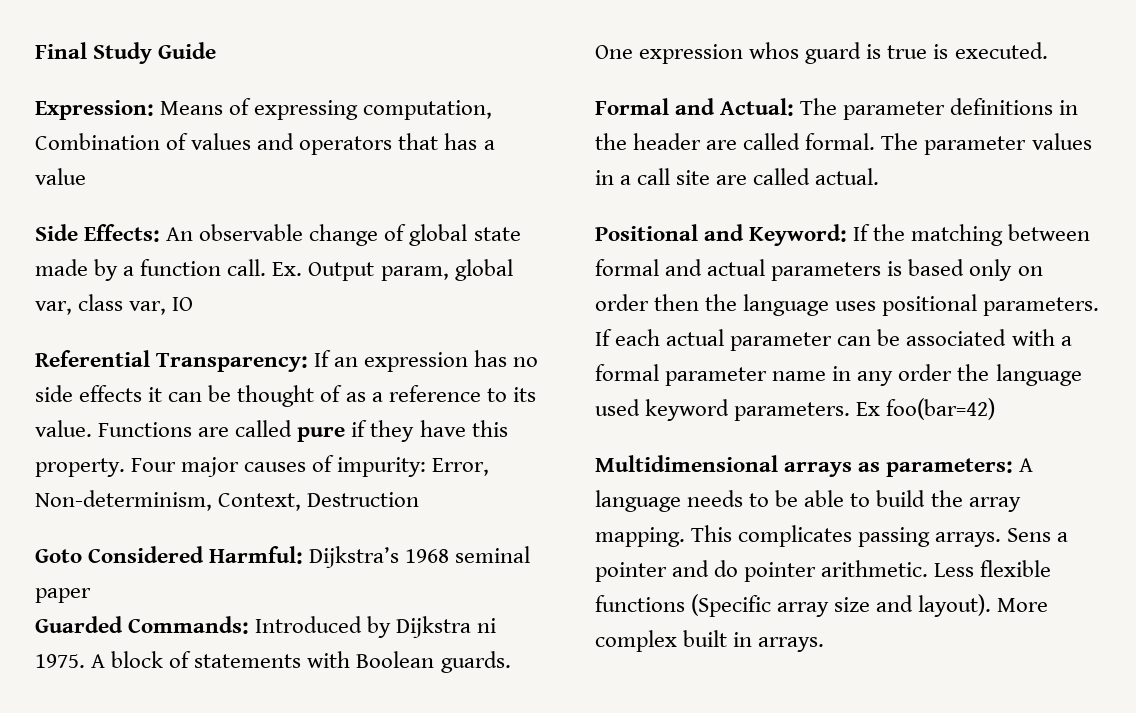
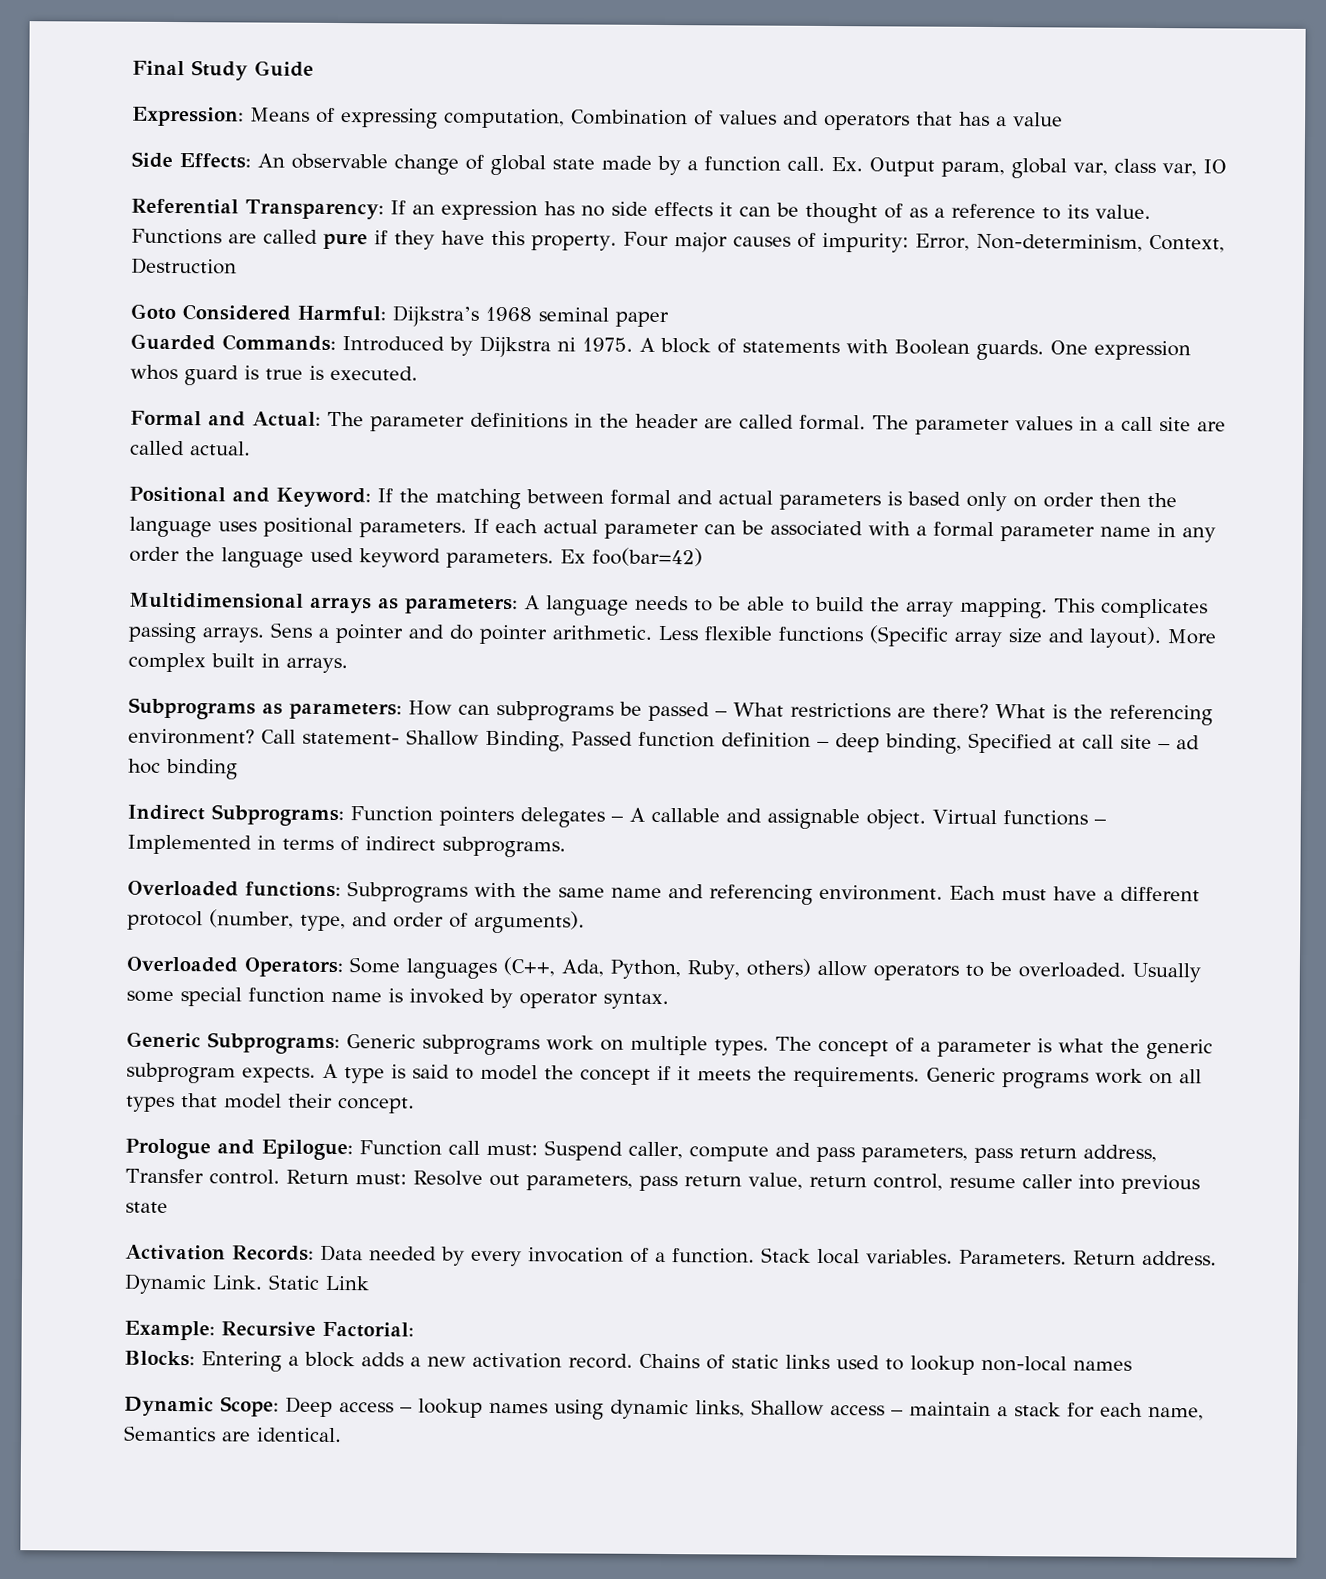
+ Subprograms as parameters: How can subprograms be passed – What restrictions are there? What is the referencing environment? Call statement- Shallow Binding, Passed function definition – deep binding, Specified at call site – ad hoc binding
+ Indirect Subprograms: Function pointers delegates – A callable and assignable object. Virtual functions – Implemented in terms of indirect subprograms.
+ Overloaded functions: Subprograms with the same name and referencing environment. Each must have a different protocol (number, type, and order of arguments).
+ Overloaded Operators: Some languages (C++, Ada, Python, Ruby, others) allow operators to be overloaded. Usually some special function name is invoked by operator syntax.
+ Generic Subprograms: Generic subprograms work on multiple types. The concept of a parameter is what the generic subprogram expects. A type is said to model the concept if it meets the requirements. Generic programs work on all types that model their concept.
+ Prologue and Epilogue: Function call must: Suspend caller, compute and pass parameters, pass return address, Transfer control. Return must: Resolve out parameters, pass return value, return control, resume caller into previous state
+ Activation Records: Data needed by every invocation of a function. Stack local variables. Parameters. Return address. Dynamic Link. Static Link
+ Example: Recursive Factorial:
+ Blocks: Entering a block adds a new activation record. Chains of static links used to lookup non-local names
+ Dynamic Scope: Deep access – lookup names using dynamic links, Shallow access – maintain a stack for each name, Semantics are identical.

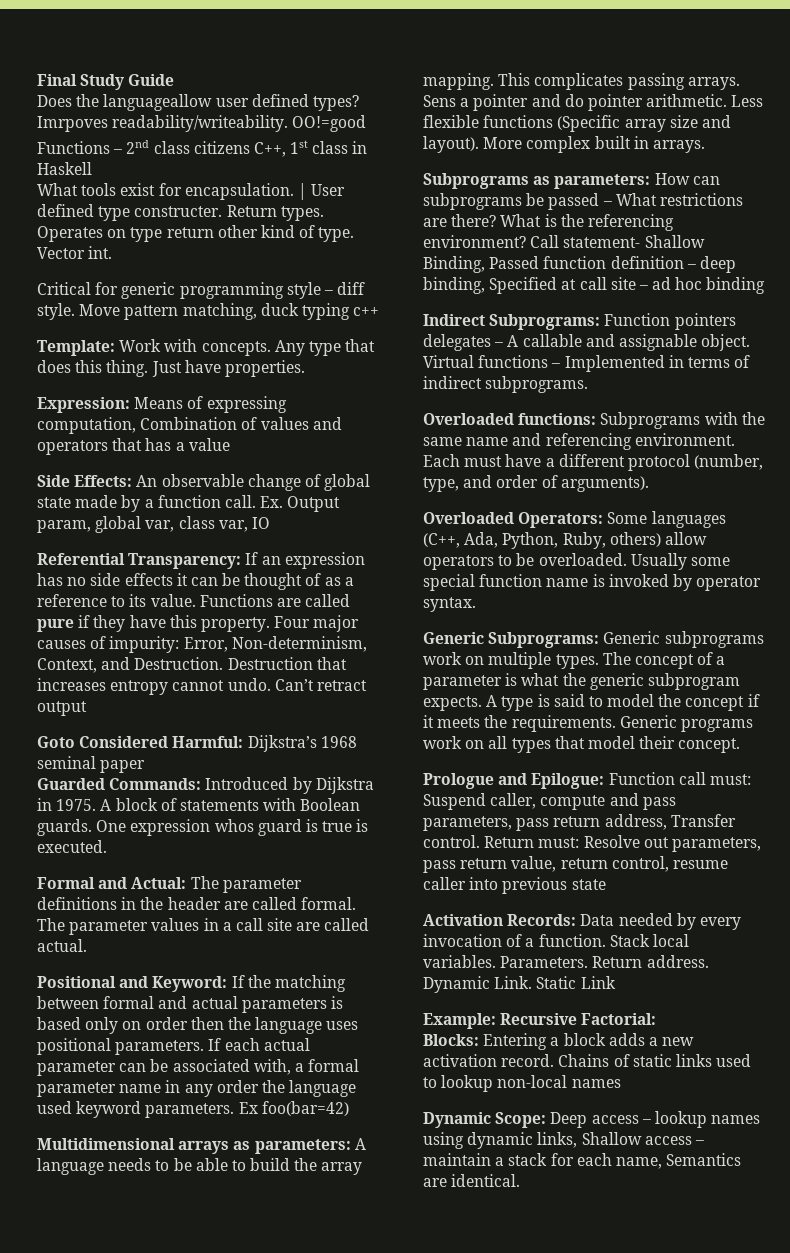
+ Does the languageallow user defined types? Imrpoves readability/writeability. OO!=good
+ Functions – 2nd class citizens C++, 1st class in Haskell
+ What tools exist for encapsulation. | User defined type constructer. Return types. Operates on type return other kind of type. Vector int.
+ Critical for generic programming style – diff style. Move pattern matching, duck typing c++
+ Template: Work with concepts. Any type that does this thing. Just have properties.
- Four major causes of impurity: Error, Non-determinism, Context, Destruction
+ Four major causes of impurity: Error, Non-determinism, Context, and Destruction. Destruction that increases entropy cannot undo. Can’t retract output
- Guarded Commands: Introduced by Dijkstra ni 1975.
+ Guarded Commands: Introduced by Dijkstra in 1975.
- If each actual parameter can be associated with a formal parameter name in any order the language used keyword parameters.
+ If each actual parameter can be associated with, a formal parameter name in any order the language used keyword parameters.

